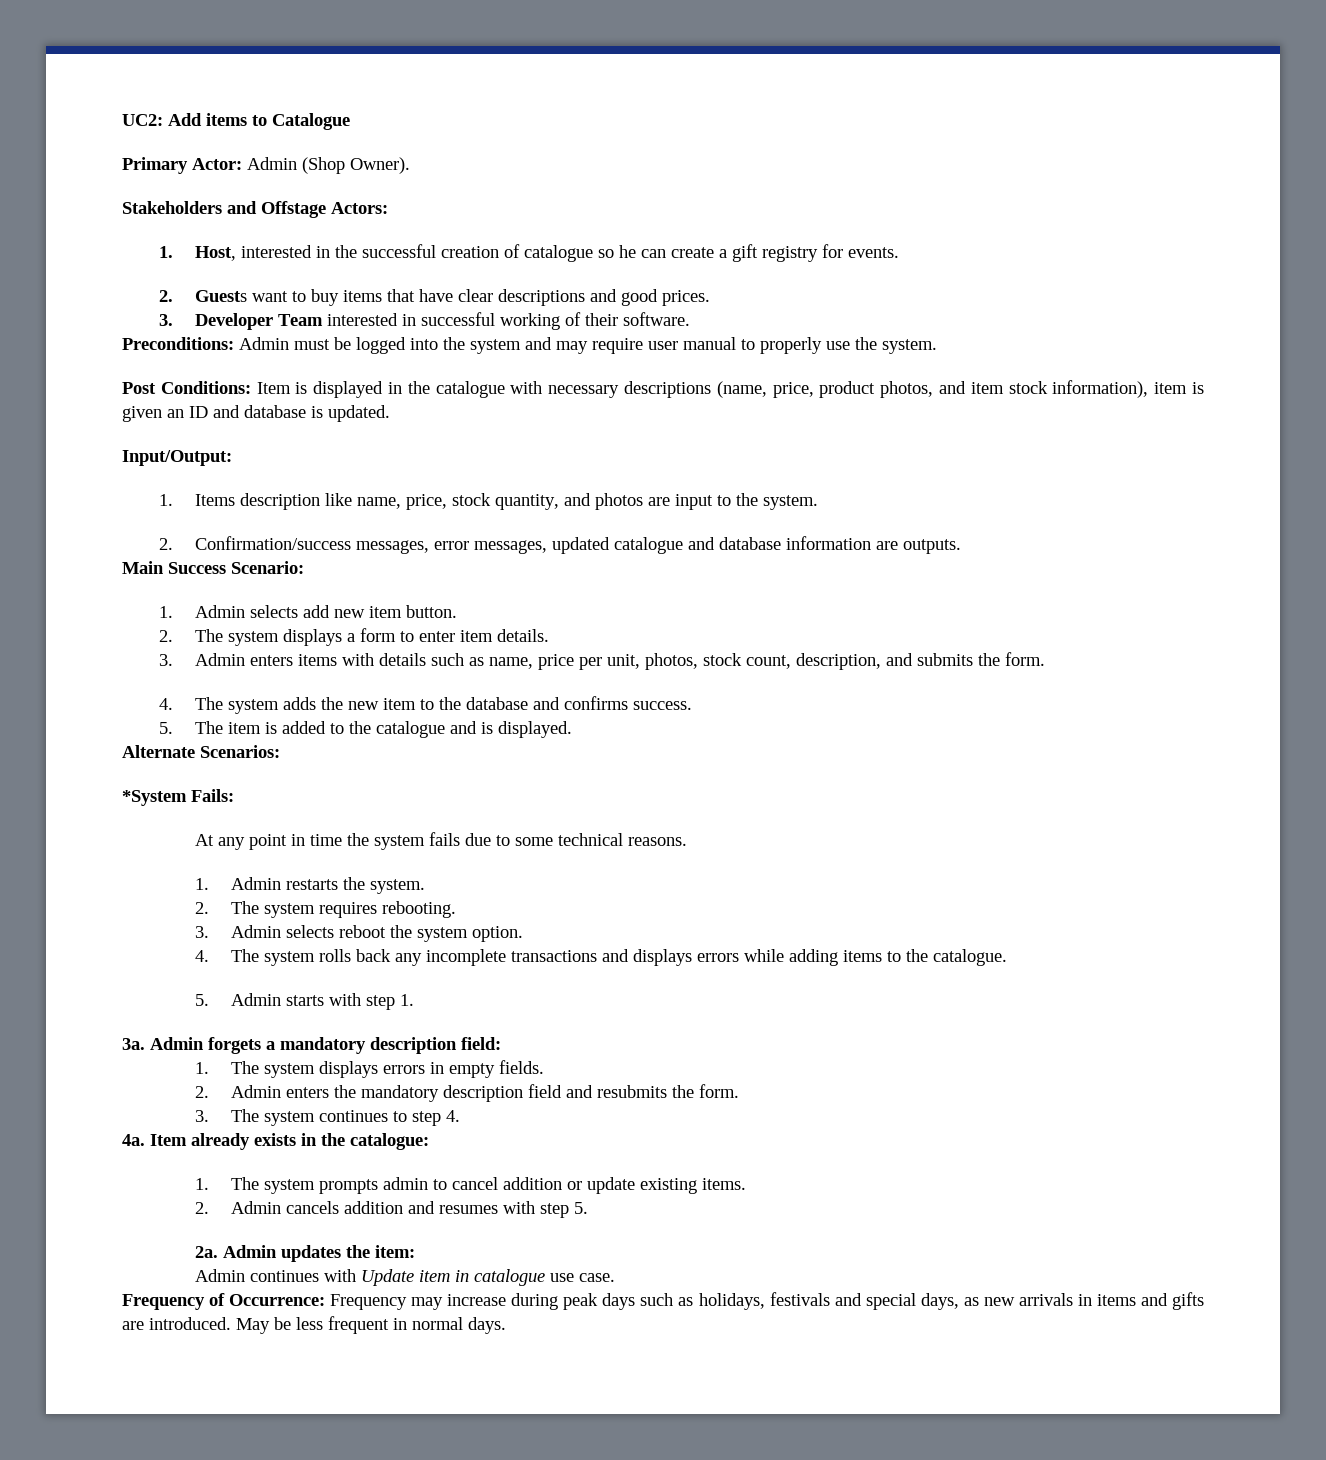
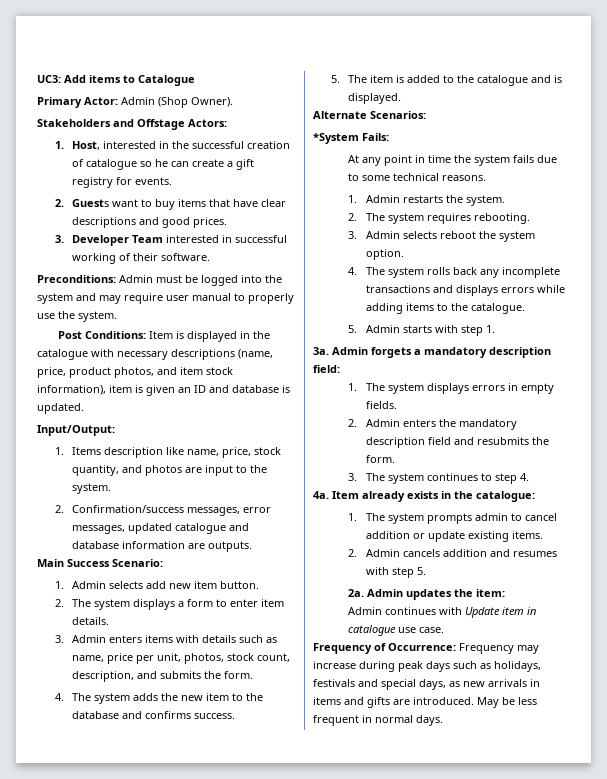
- UC2: Add items to Catalogue
+ UC3: Add items to Catalogue

